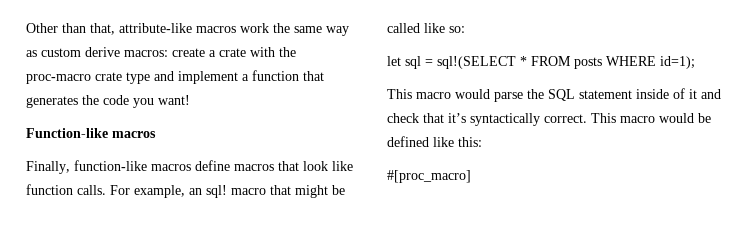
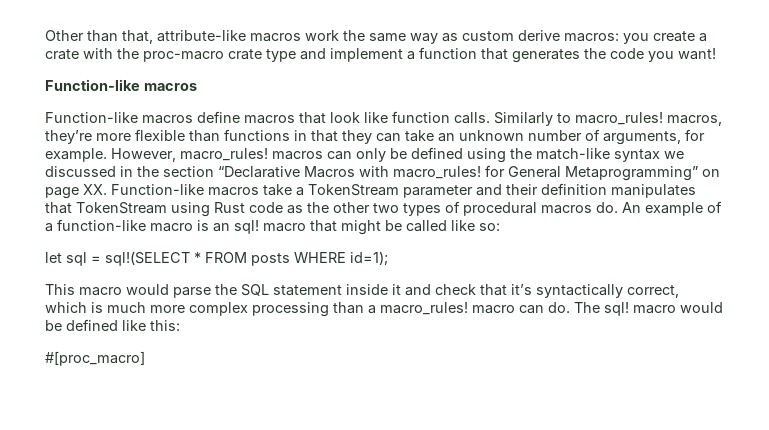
- Other than that, attribute-like macros work the same way as custom derive macros: create a crate with the proc-macro crate type and implement a function that generates the code you want!
+ Other than that, attribute-like macros work the same way as custom derive macros: you create a crate with the proc-macro crate type and implement a function that generates the code you want!
- Finally, function-like macros define macros that look like function calls.
+ Function-like macros define macros that look like function calls.
- For example, an sql! macro that might be called like so:
+ Similarly to macro_rules! macros, they’re more flexible than functions in that they can take an unknown number of arguments, for example. However, macro_rules! macros can only be defined using the match-like syntax we discussed in the section “Declarative Macros with macro_rules! for General Metaprogramming” on page XX. Function-like macros take a TokenStream parameter and their definition manipulates that TokenStream using Rust code as the other two types of procedural macros do. An example of a function-like macro is an sql! macro that might be called like so:
- This macro would parse the SQL statement inside of it and check that it’s syntactically correct. This macro would be defined like this:
+ This macro would parse the SQL statement inside it and check that it’s syntactically correct, which is much more complex processing than a macro_rules! macro can do. The sql! macro would be defined like this:

